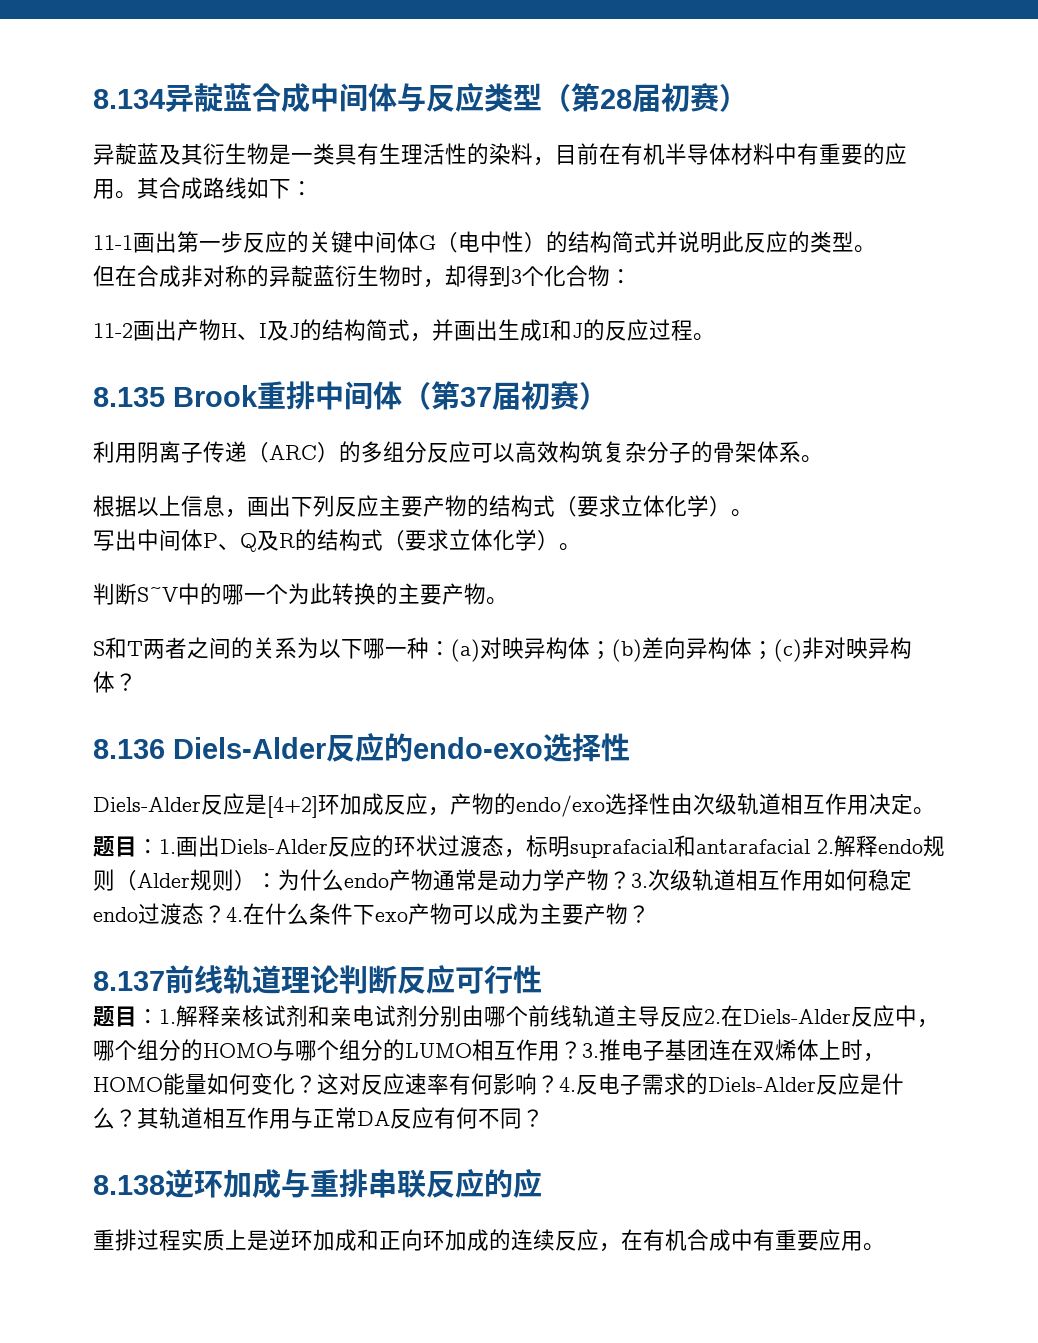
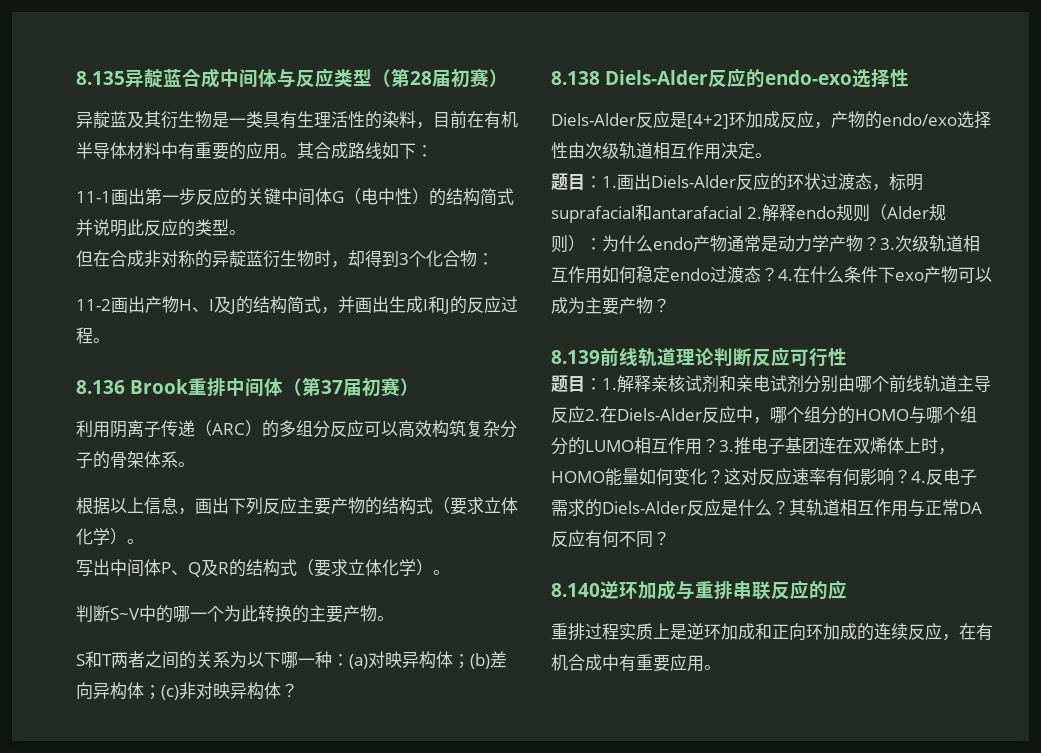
- 8.134异靛蓝合成中间体与反应类型（第28届初赛）
+ 8.135异靛蓝合成中间体与反应类型（第28届初赛）
- 8.135 Brook重排中间体（第37届初赛）
+ 8.136 Brook重排中间体（第37届初赛）
- 8.136 Diels-Alder反应的endo-exo选择性
+ 8.138 Diels-Alder反应的endo-exo选择性
- 8.137前线轨道理论判断反应可行性
+ 8.139前线轨道理论判断反应可行性
- 8.138逆环加成与重排串联反应的应
+ 8.140逆环加成与重排串联反应的应

